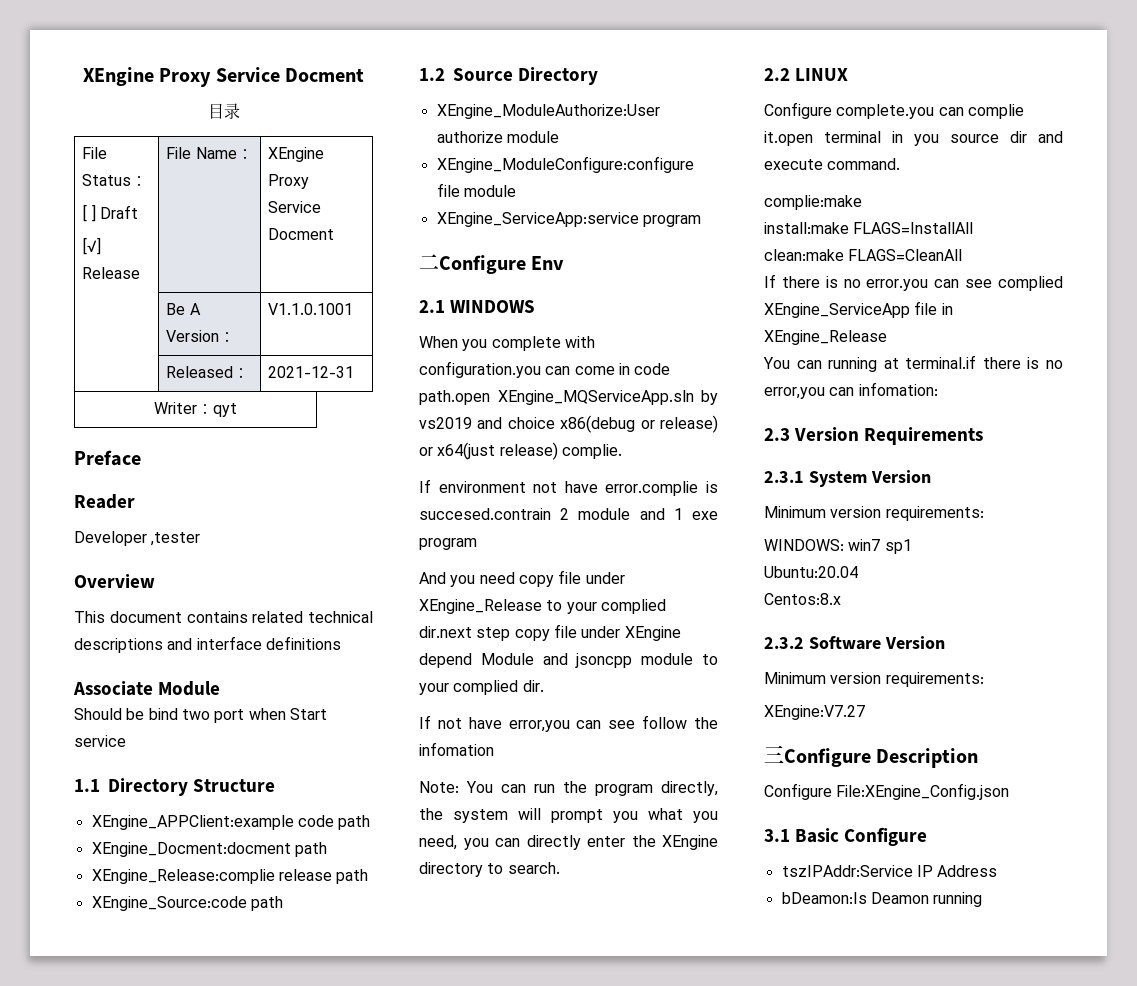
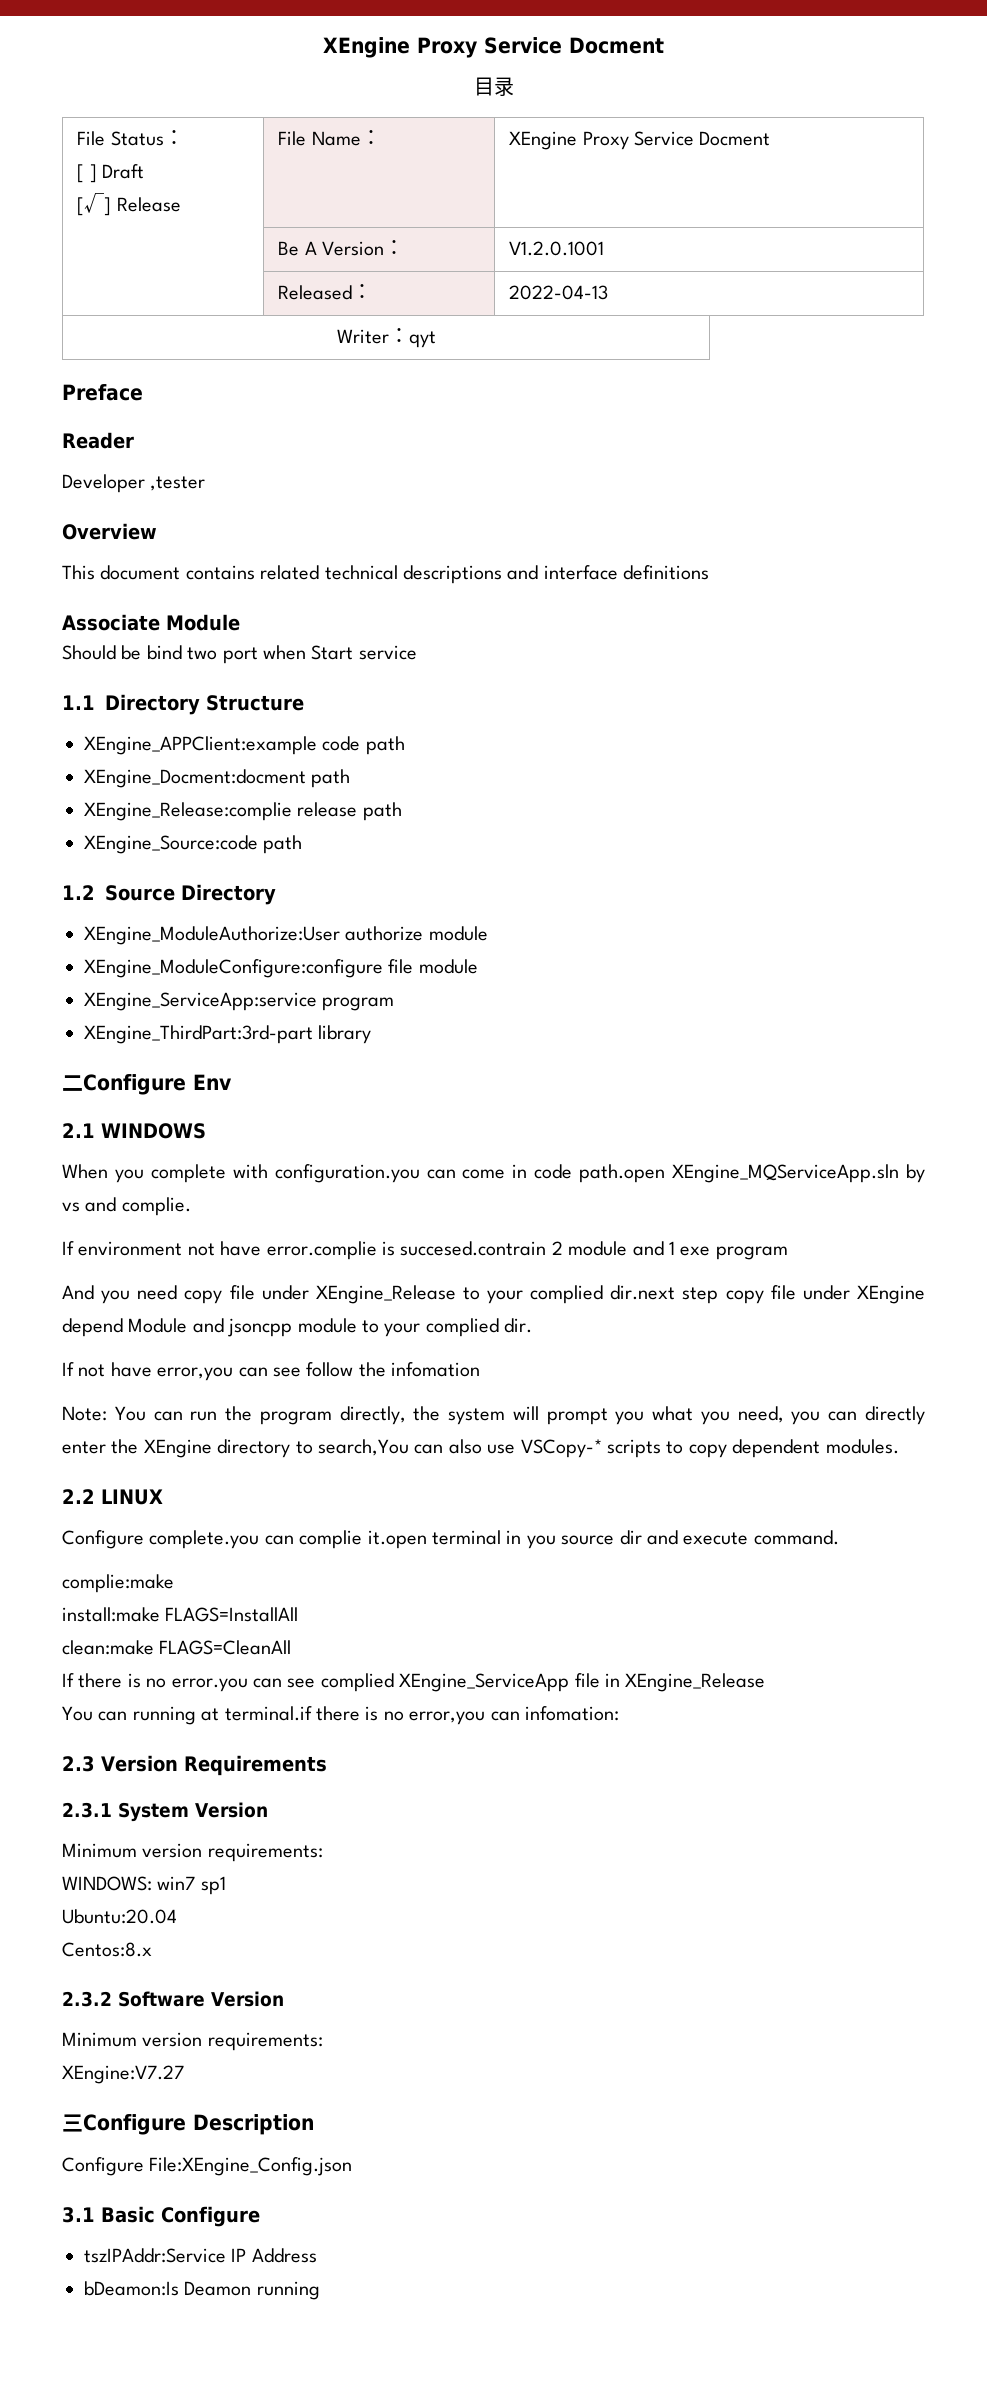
- | Be A Version： | V1.1.0.1001
+ | Be A Version： | V1.2.0.1001
- | Released： | 2021-12-31
+ | Released： | 2022-04-13
+ XEngine_ThirdPart:3rd-part library
- When you complete with configuration.you can come in code path.open XEngine_MQServiceApp.sln by vs2019 and choice x86(debug or release) or x64(just release) complie.
+ When you complete with configuration.you can come in code path.open XEngine_MQServiceApp.sln by vs and complie.
- Note: You can run the program directly, the system will prompt you what you need, you can directly enter the XEngine directory to search.
+ Note: You can run the program directly, the system will prompt you what you need, you can directly enter the XEngine directory to search,You can also use VSCopy-* scripts to copy dependent modules.

